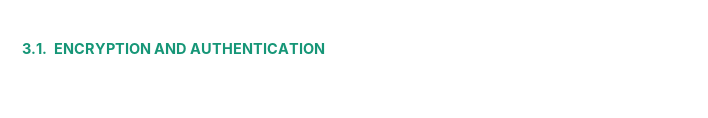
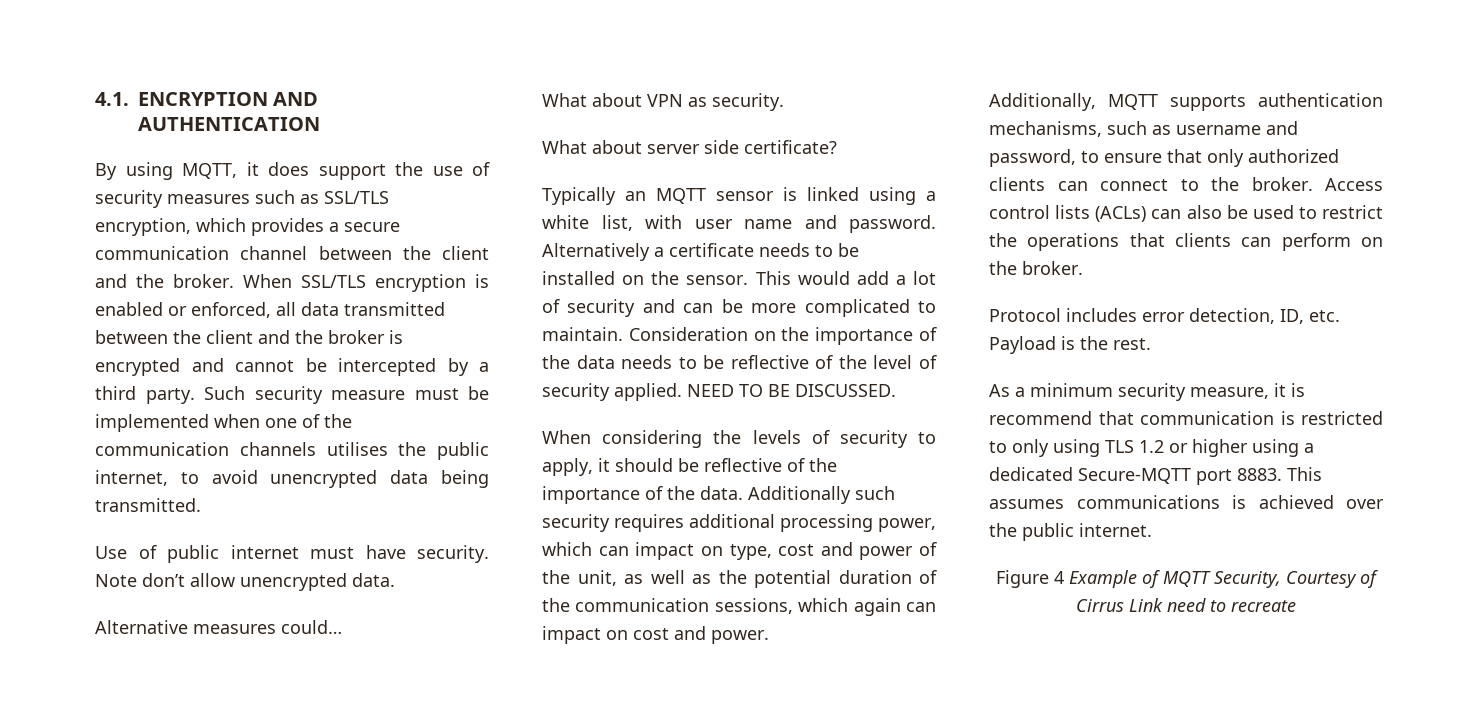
- 3.1. ENCRYPTION AND AUTHENTICATION
+ 4.1. ENCRYPTION AND AUTHENTICATION
+ By using MQTT, it does support the use of security measures such as SSL/TLS encryption, which provides a secure communication channel between the client and the broker. When SSL/TLS encryption is enabled or enforced, all data transmitted between the client and the broker is encrypted and cannot be intercepted by a third party. Such security measure must be implemented when one of the communication channels utilises the public internet, to avoid unencrypted data being transmitted.
+ Use of public internet must have security. Note don’t allow unencrypted data.
+ Alternative measures could…
+ What about VPN as security.
+ What about server side certificate?
+ Typically an MQTT sensor is linked using a white list, with user name and password. Alternatively a certificate needs to be installed on the sensor. This would add a lot of security and can be more complicated to maintain. Consideration on the importance of the data needs to be reflective of the level of security applied. NEED TO BE DISCUSSED.
+ When considering the levels of security to apply, it should be reflective of the importance of the data. Additionally such security requires additional processing power, which can impact on type, cost and power of the unit, as well as the potential duration of the communication sessions, which again can impact on cost and power.
+ Additionally, MQTT supports authentication mechanisms, such as username and password, to ensure that only authorized clients can connect to the broker. Access control lists (ACLs) can also be used to restrict the operations that clients can perform on the broker.
+ Protocol includes error detection, ID, etc. Payload is the rest.
+ As a minimum security measure, it is recommend that communication is restricted to only using TLS 1.2 or higher using a dedicated Secure-MQTT port 8883. This assumes communications is achieved over the public internet.
+ Figure 4 Example of MQTT Security, Courtesy of Cirrus Link need to recreate

